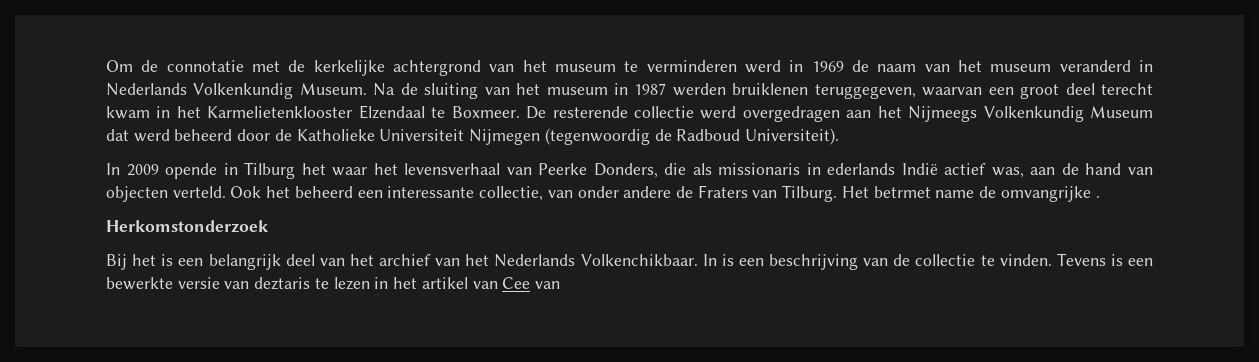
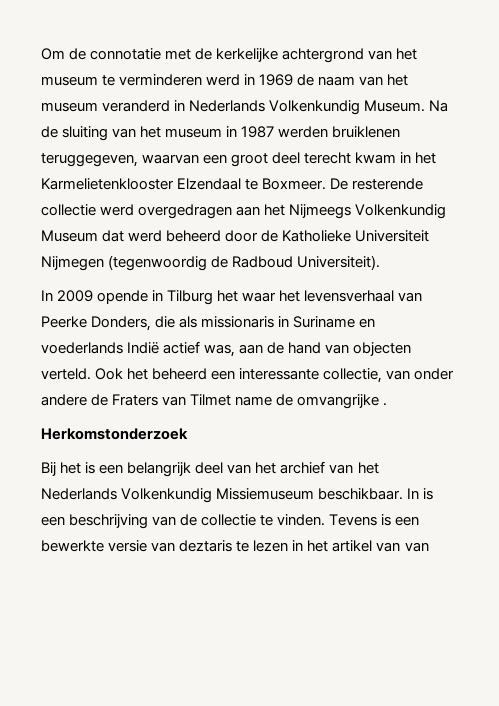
- In 2009 opende in Tilburg het waar het levensverhaal van Peerke Donders, die als missionaris in ederlands Indië actief was, aan de hand van objecten verteld.
+ In 2009 opende in Tilburg het waar het levensverhaal van Peerke Donders, die als missionaris in Suriname en voederlands Indië actief was, aan de hand van objecten verteld.
- Ook het beheerd een interessante collectie, van onder andere de Fraters van Tilburg. Het betrmet name de omvangrijke .
+ Ook het beheerd een interessante collectie, van onder andere de Fraters van Tilmet name de omvangrijke .
- Bij het is een belangrijk deel van het archief van het Nederlands Volkenchikbaar.
+ Bij het is een belangrijk deel van het archief van het Nederlands Volkenkundig Missiemuseum beschikbaar.
- Tevens is een bewerkte versie van deztaris te lezen in het artikel van Cee van
+ Tevens is een bewerkte versie van deztaris te lezen in het artikel van van

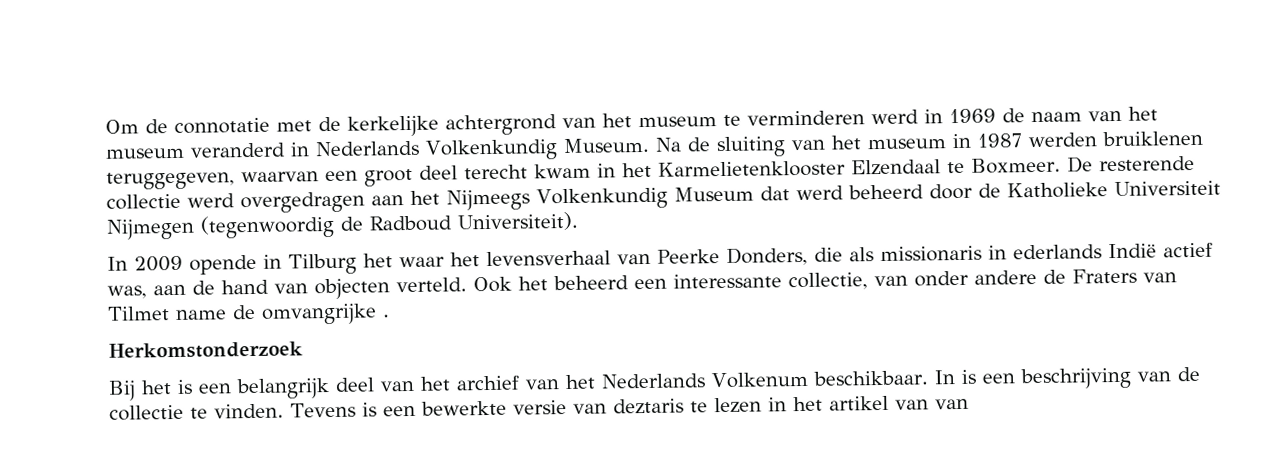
- In 2009 opende in Tilburg het waar het levensverhaal van Peerke Donders, die als missionaris in Suriname en voederlands Indië actief was, aan de hand van objecten verteld.
+ In 2009 opende in Tilburg het waar het levensverhaal van Peerke Donders, die als missionaris in ederlands Indië actief was, aan de hand van objecten verteld.
- Bij het is een belangrijk deel van het archief van het Nederlands Volkenkundig Missiemuseum beschikbaar.
+ Bij het is een belangrijk deel van het archief van het Nederlands Volkenum beschikbaar.

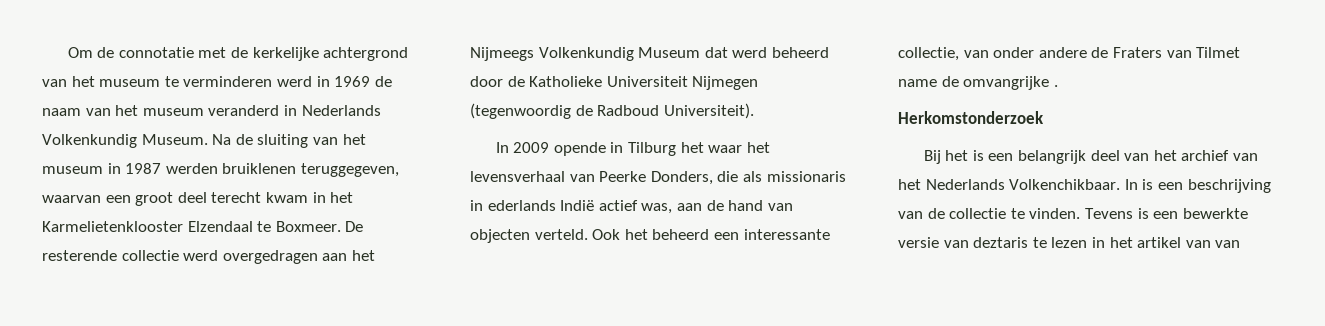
- Bij het is een belangrijk deel van het archief van het Nederlands Volkenum beschikbaar.
+ Bij het is een belangrijk deel van het archief van het Nederlands Volkenchikbaar.

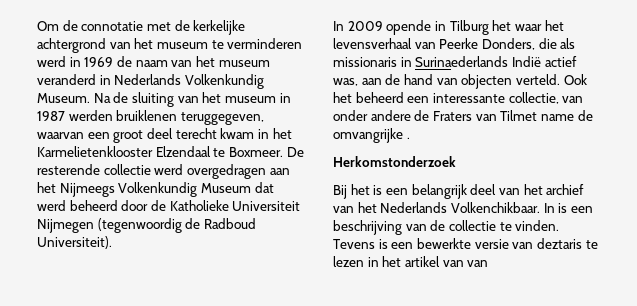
- In 2009 opende in Tilburg het waar het levensverhaal van Peerke Donders, die als missionaris in ederlands Indië actief was, aan de hand van objecten verteld.
+ In 2009 opende in Tilburg het waar het levensverhaal van Peerke Donders, die als missionaris in Surinaederlands Indië actief was, aan de hand van objecten verteld.

